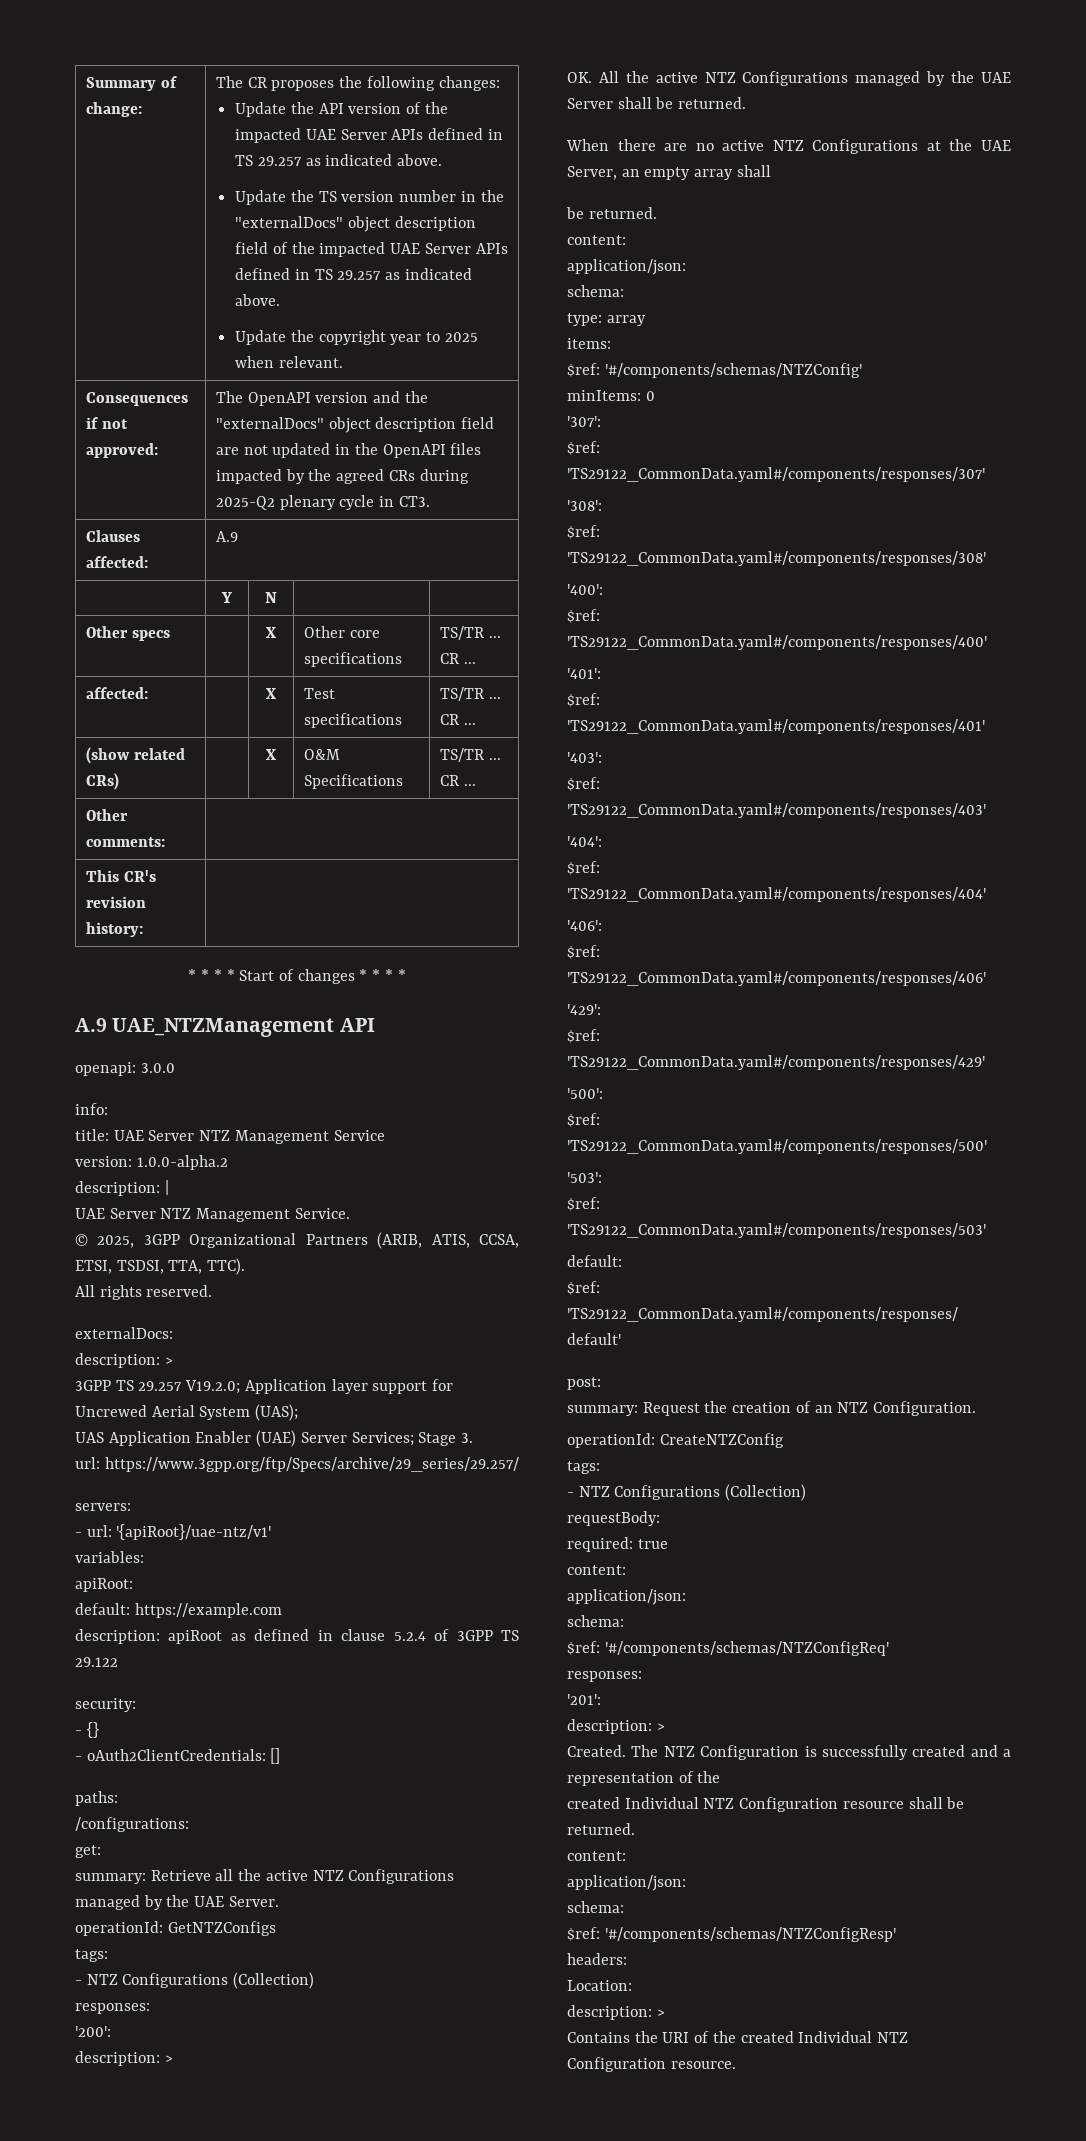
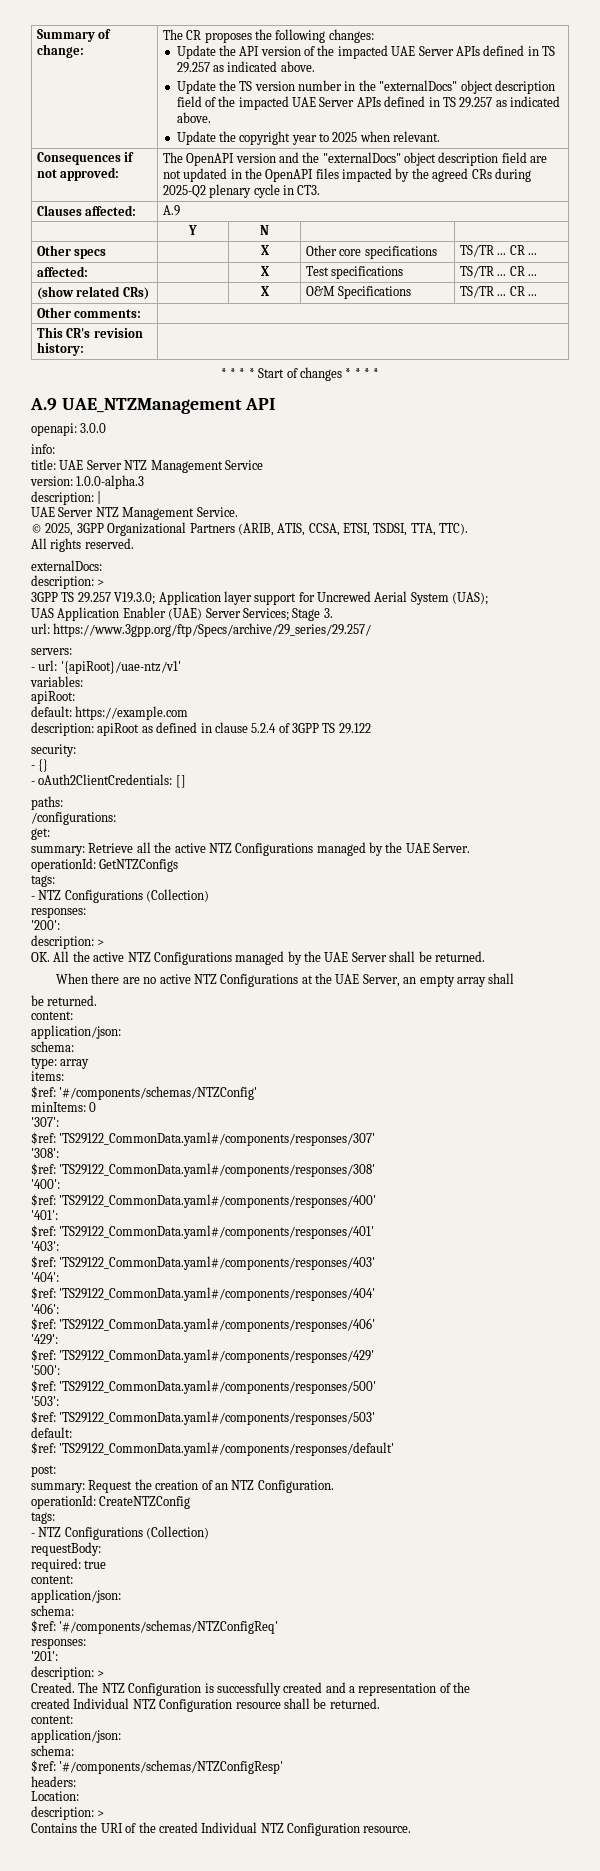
- version: 1.0.0-alpha.2
+ version: 1.0.0-alpha.3
- 3GPP TS 29.257 V19.2.0; Application layer support for Uncrewed Aerial System (UAS);
+ 3GPP TS 29.257 V19.3.0; Application layer support for Uncrewed Aerial System (UAS);

